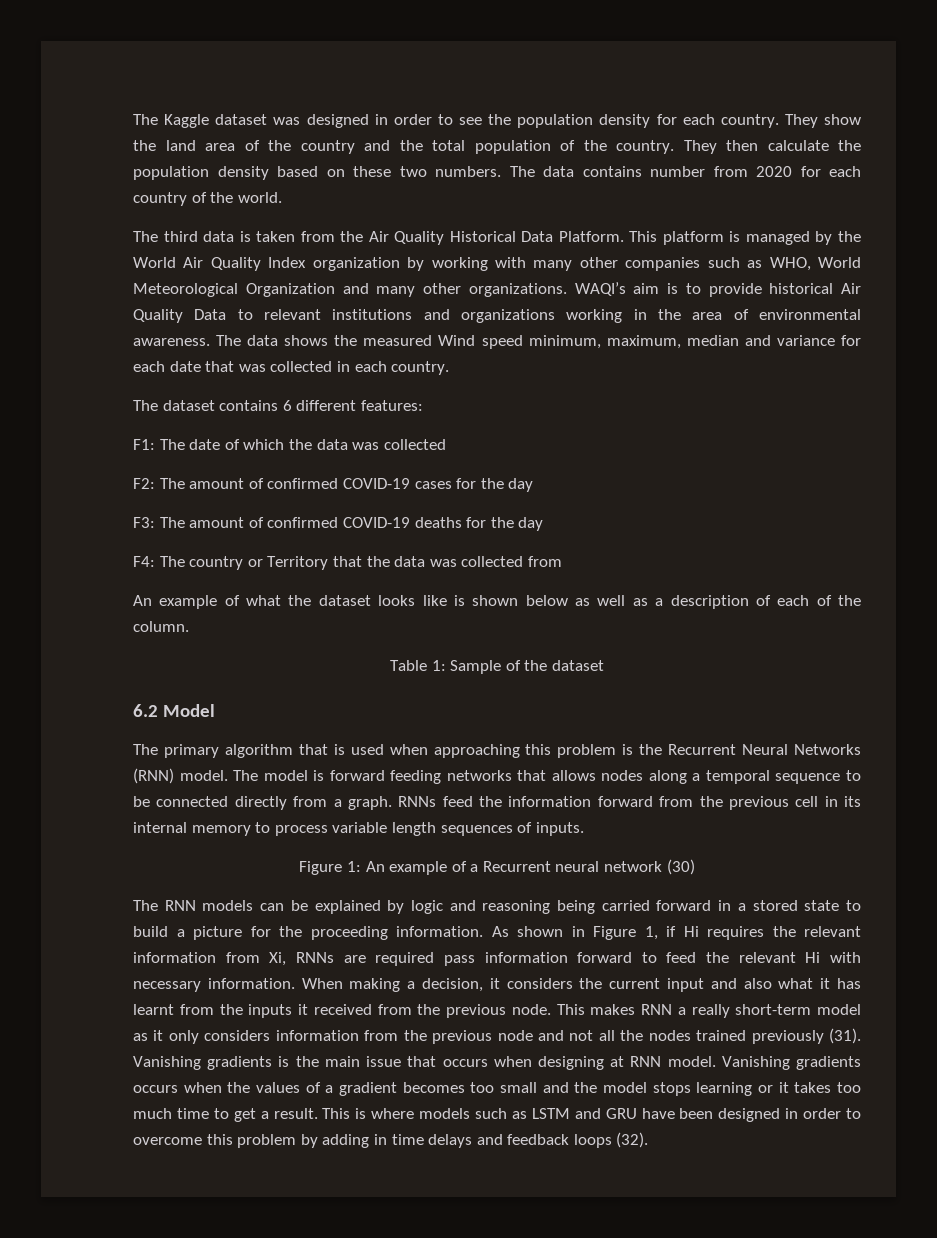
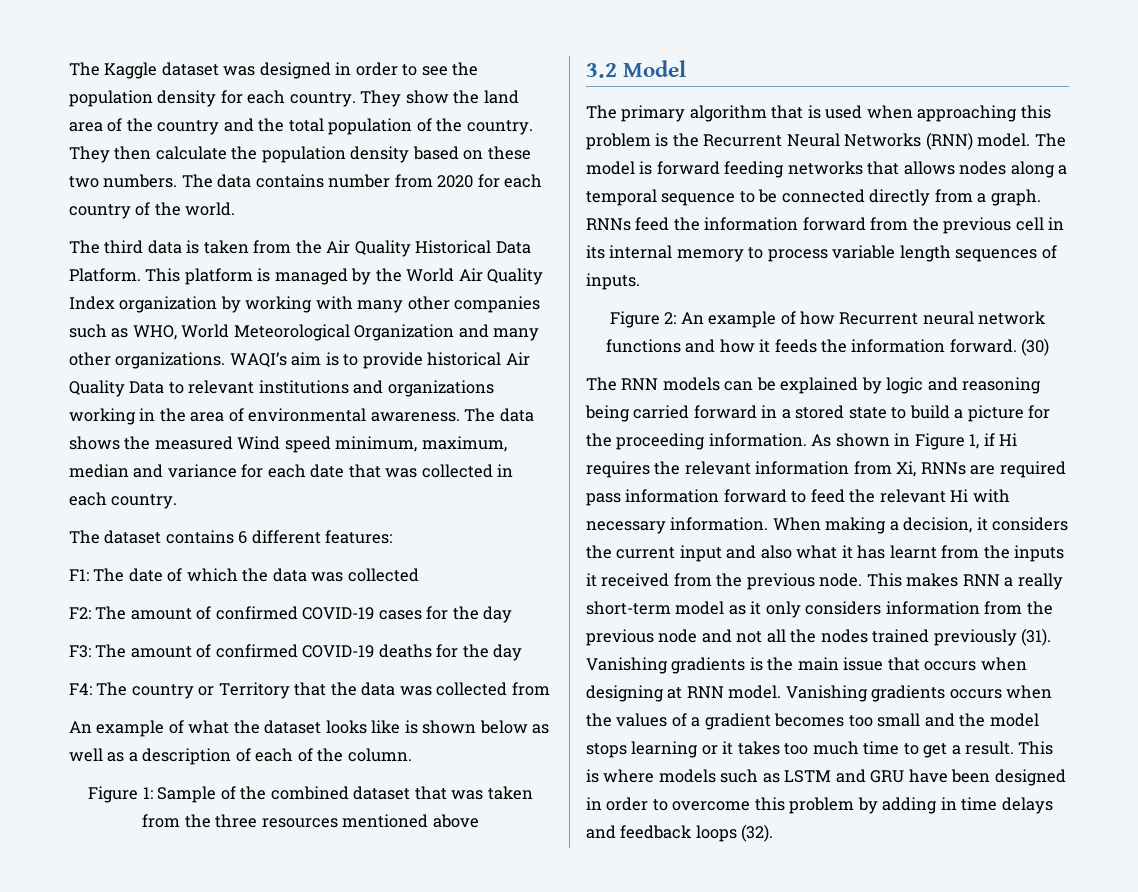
- Table 1: Sample of the dataset
- 6.2 Model
+ Figure 1: Sample of the combined dataset that was taken from the three resources mentioned above
+ 3.2 Model
- Figure 1: An example of a Recurrent neural network (30)
+ Figure 2: An example of how Recurrent neural network functions and how it feeds the information forward. (30)

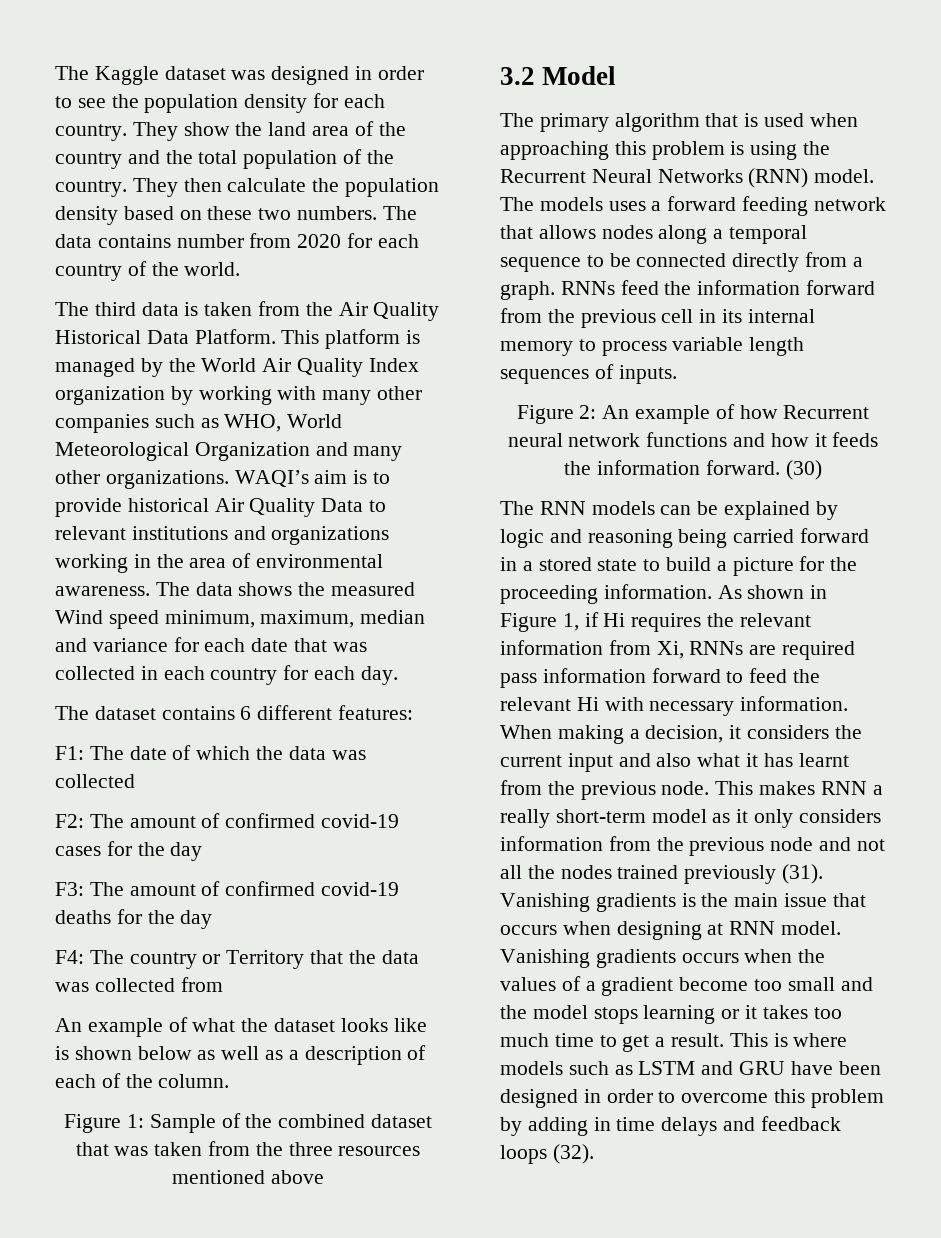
- The data shows the measured Wind speed minimum, maximum, median and variance for each date that was collected in each country.
+ The data shows the measured Wind speed minimum, maximum, median and variance for each date that was collected in each country for each day.
- F2: The amount of confirmed COVID-19 cases for the day
+ F2: The amount of confirmed covid-19 cases for the day
- F3: The amount of confirmed COVID-19 deaths for the day
+ F3: The amount of confirmed covid-19 deaths for the day
- The primary algorithm that is used when approaching this problem is the Recurrent Neural Networks (RNN) model.
+ The primary algorithm that is used when approaching this problem is using the Recurrent Neural Networks (RNN) model.
- The model is forward feeding networks that allows nodes along a temporal sequence to be connected directly from a graph.
+ The models uses a forward feeding network that allows nodes along a temporal sequence to be connected directly from a graph.
- When making a decision, it considers the current input and also what it has learnt from the inputs it received from the previous node.
+ When making a decision, it considers the current input and also what it has learnt from the previous node.
- Vanishing gradients occurs when the values of a gradient becomes too small and the model stops learning or it takes too much time to get a result.
+ Vanishing gradients occurs when the values of a gradient become too small and the model stops learning or it takes too much time to get a result.

